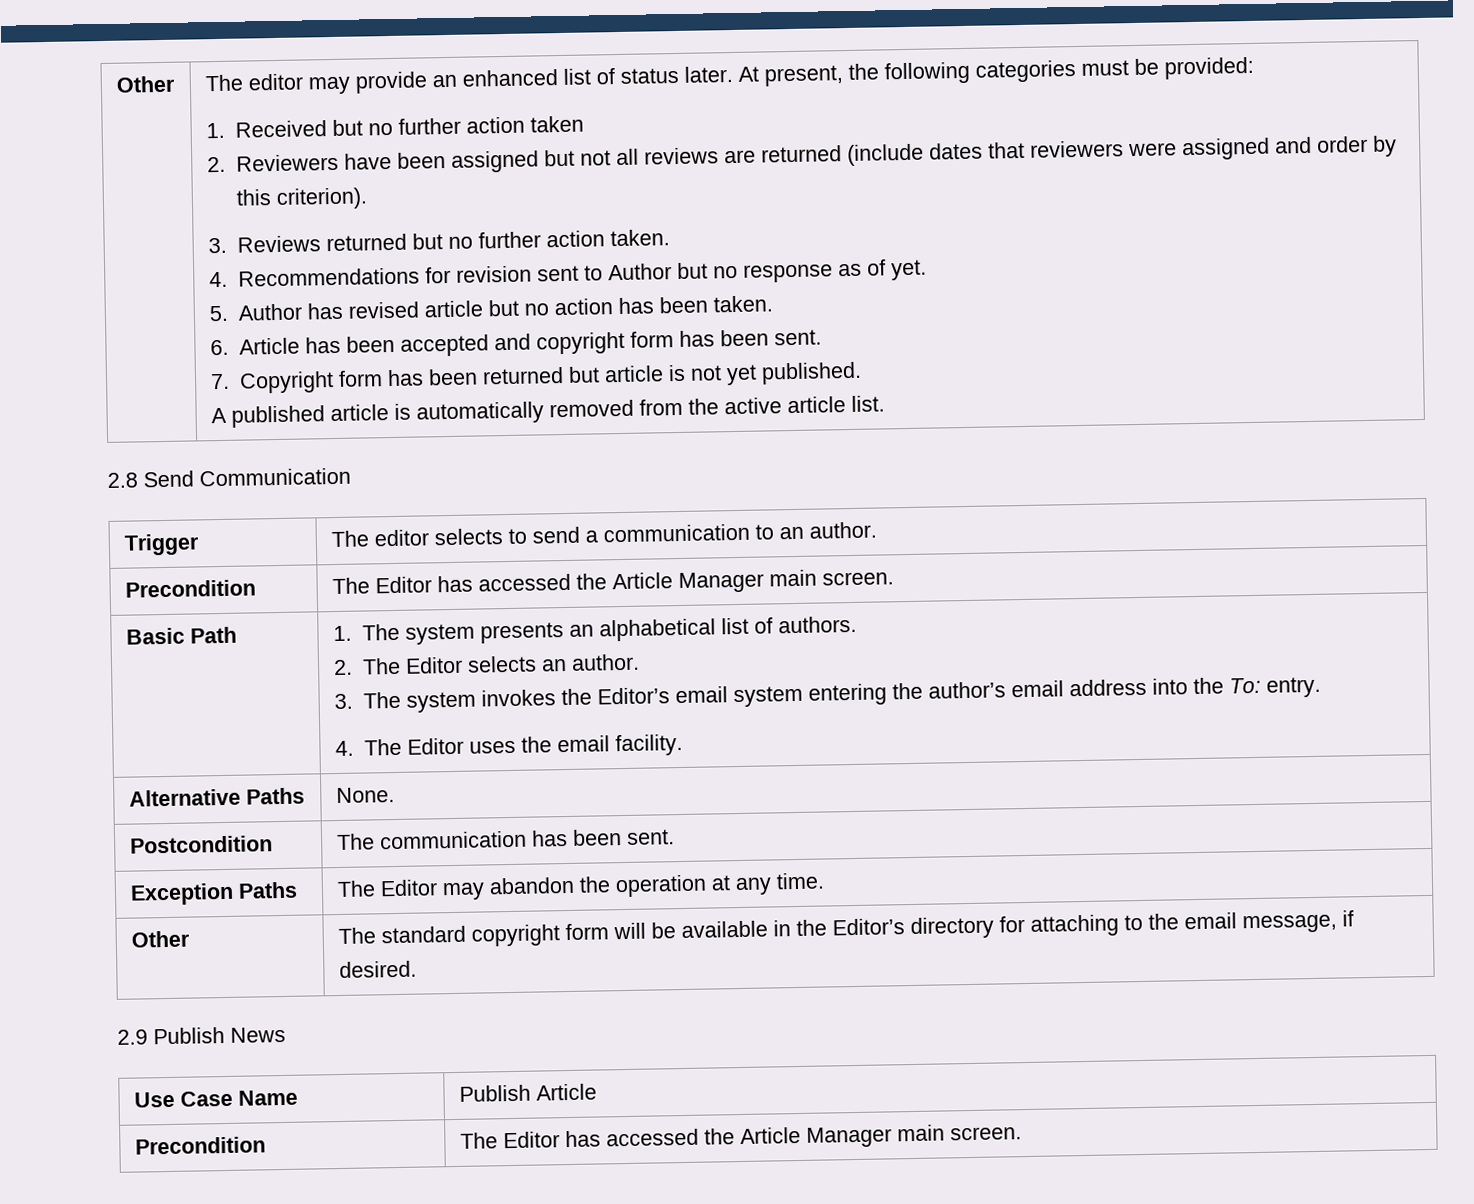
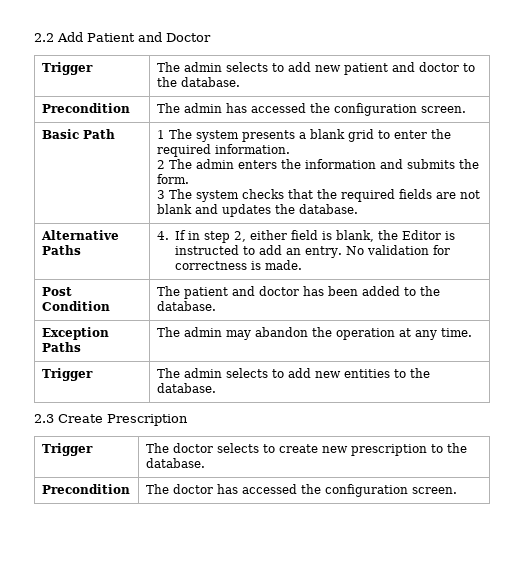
- Other | The editor may provide an enhanced list of status later. At present, the following categories must be provided:
- 1. Received but no further action taken
- 2. Reviewers have been assigned but not all reviews are returned (include dates that reviewers were assigned and order by this criterion).
- 3. Reviews returned but no further action taken.
- 4. Recommendations for revision sent to Author but no response as of yet.
- 5. Author has revised article but no action has been taken.
- 6. Article has been accepted and copyright form has been sent.
- 7. Copyright form has been returned but article is not yet published.
- A published article is automatically removed from the active article list.
- 2.8 Send Communication
- Trigger | The editor selects to send a communication to an author.
- Precondition | The Editor has accessed the Article Manager main screen.
+ 2.2 Add Patient and Doctor
+ Trigger | The admin selects to add new patient and doctor to the database.
+ Precondition | The admin has accessed the configuration screen.
- 1. The system presents an alphabetical list of authors.
- 2. The Editor selects an author.
- 3. The system invokes the Editor’s email system entering the author’s email address into the To: entry.
- 4. The Editor uses the email facility.
- Alternative Paths | None.
- Postcondition | The communication has been sent.
+ 1 The system presents a blank grid to enter the required information.
+ 2 The admin enters the information and submits the form.
+ 3 The system checks that the required fields are not blank and updates the database.
+ Alternative Paths | 4. If in step 2, either field is blank, the Editor is instructed to add an entry. No validation for correctness is made.
+ Post Condition | The patient and doctor has been added to the database.
- Exception Paths | The Editor may abandon the operation at any time.
+ Exception Paths | The admin may abandon the operation at any time.
- Other | The standard copyright form will be available in the Editor’s directory for attaching to the email message, if desired.
- 2.9 Publish News
- Use Case Name | Publish Article
- Precondition | The Editor has accessed the Article Manager main screen.
+ Trigger | The admin selects to add new entities to the database.
+ 2.3 Create Prescription
+ Trigger | The doctor selects to create new prescription to the database.
+ Precondition | The doctor has accessed the configuration screen.

